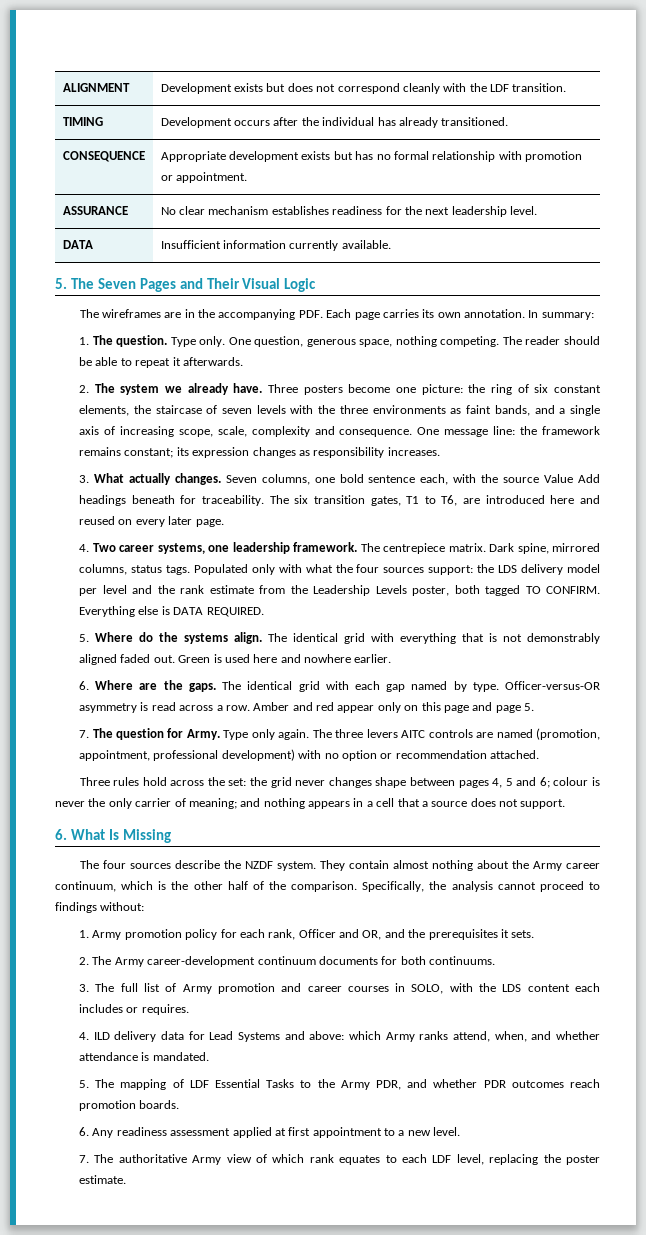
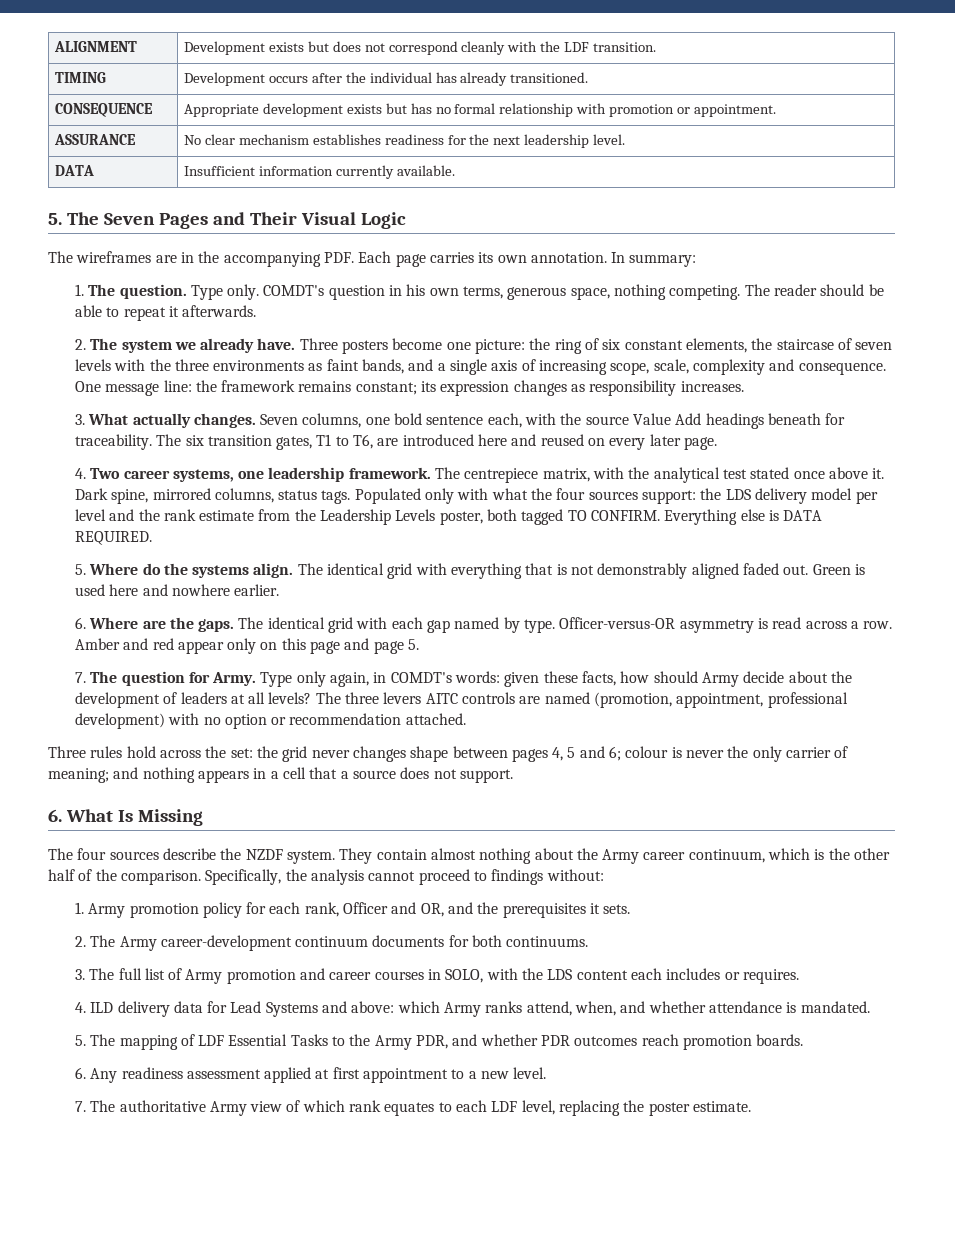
- One question, generous space, nothing competing.
+ COMDT's question in his own terms, generous space, nothing competing.
- The centrepiece matrix.
+ The centrepiece matrix, with the analytical test stated once above it.
- Type only again.
+ Type only again, in COMDT's words: given these facts, how should Army decide about the development of leaders at all levels?

